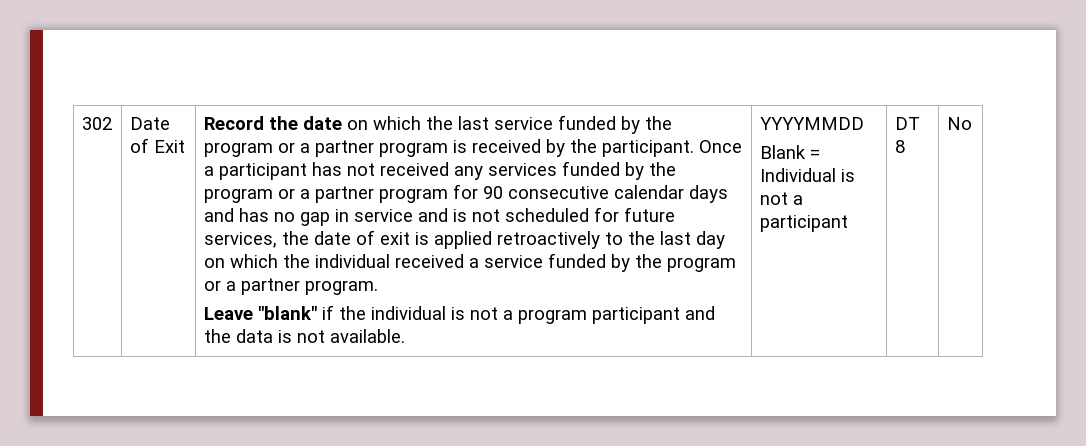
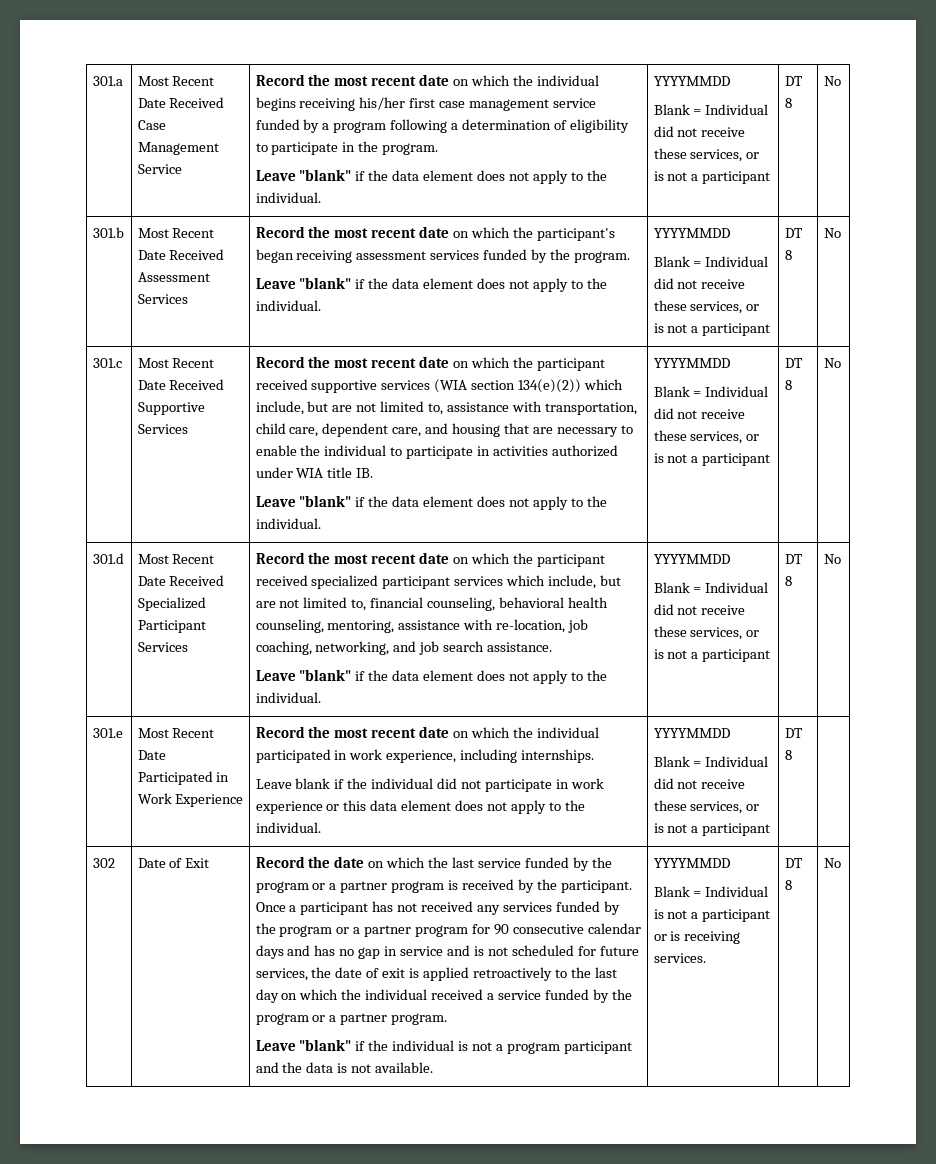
+ 301.a | Most Recent Date Received Case Management Service | Record the most recent date on which the individual begins receiving his/her first case management service funded by a program following a determination of eligibility to participate in the program.
+ Leave "blank" if the data element does not apply to the individual. | YYYYMMDD
+ Blank = Individual did not receive these services, or is not a participant | DT 8 | No
+ 301.b | Most Recent Date Received Assessment Services | Record the most recent date on which the participant's began receiving assessment services funded by the program.
+ Leave "blank" if the data element does not apply to the individual. | YYYYMMDD
+ Blank = Individual did not receive these services, or is not a participant | DT 8 | No
+ 301.c | Most Recent Date Received Supportive Services | Record the most recent date on which the participant received supportive services (WIA section 134(e)(2)) which include, but are not limited to, assistance with transportation, child care, dependent care, and housing that are necessary to enable the individual to participate in activities authorized under WIA title IB.
+ Leave "blank" if the data element does not apply to the individual. | YYYYMMDD
+ Blank = Individual did not receive these services, or is not a participant | DT 8 | No
+ 301.d | Most Recent Date Received Specialized Participant Services | Record the most recent date on which the participant received specialized participant services which include, but are not limited to, financial counseling, behavioral health counseling, mentoring, assistance with re-location, job coaching, networking, and job search assistance.
+ Leave "blank" if the data element does not apply to the individual. | YYYYMMDD
+ Blank = Individual did not receive these services, or is not a participant | DT 8 | No
+ 301.e | Most Recent Date Participated in Work Experience | Record the most recent date on which the individual participated in work experience, including internships.
+ Leave blank if the individual did not participate in work experience or this data element does not apply to the individual. | YYYYMMDD
+ Blank = Individual did not receive these services, or is not a participant | DT 8
- Blank = Individual is not a participant
+ Blank = Individual is not a participant or is receiving services.

